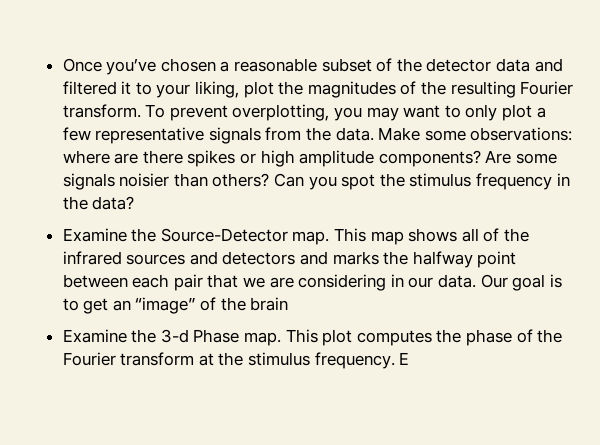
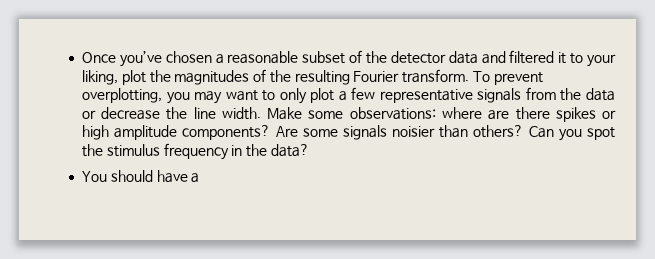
- To prevent overplotting, you may want to only plot a few representative signals from the data.
+ To prevent overplotting, you may want to only plot a few representative signals from the data or decrease the line width.
- Examine the Source-Detector map. This map shows all of the infrared sources and detectors and marks the halfway point between each pair that we are considering in our data. Our goal is to get an “image” of the brain
- Examine the 3-d Phase map. This plot computes the phase of the Fourier transform at the stimulus frequency. E
+ You should have a

